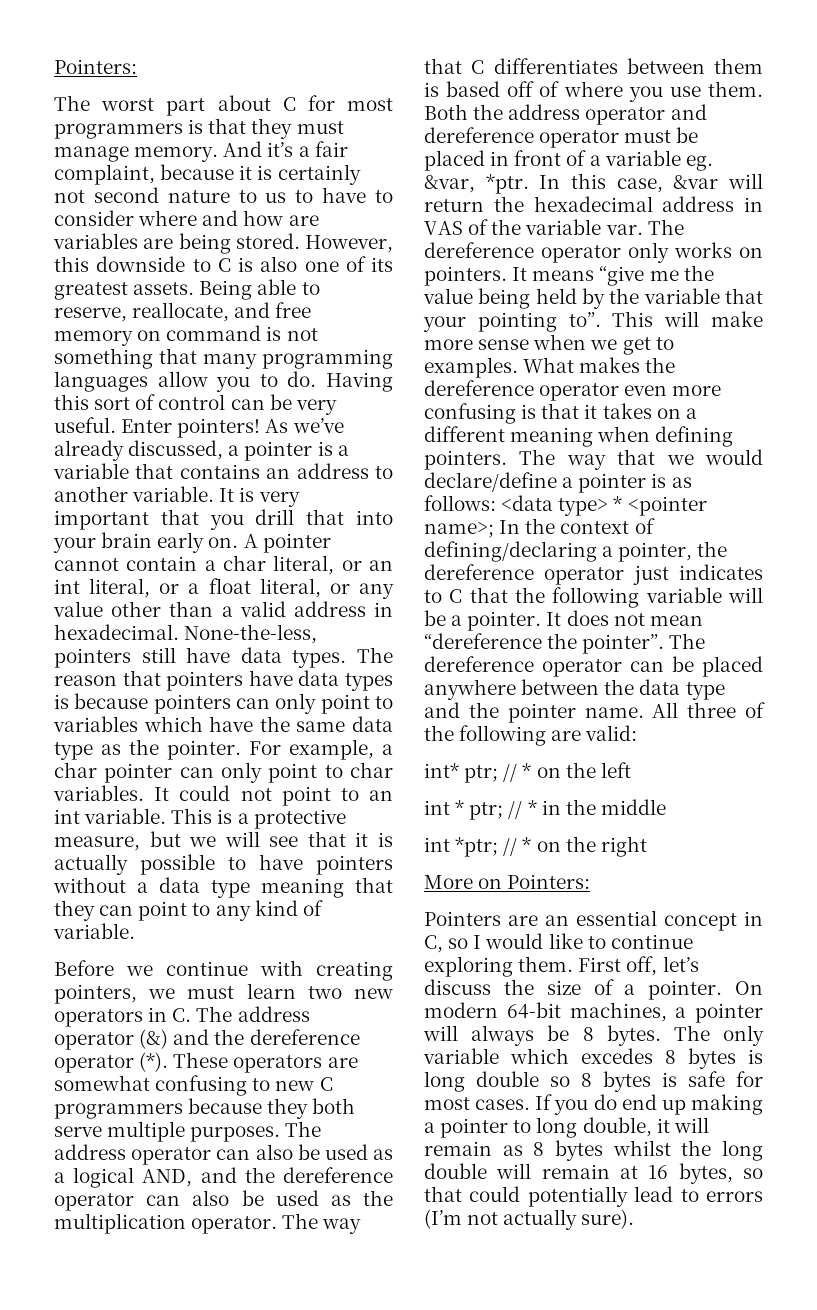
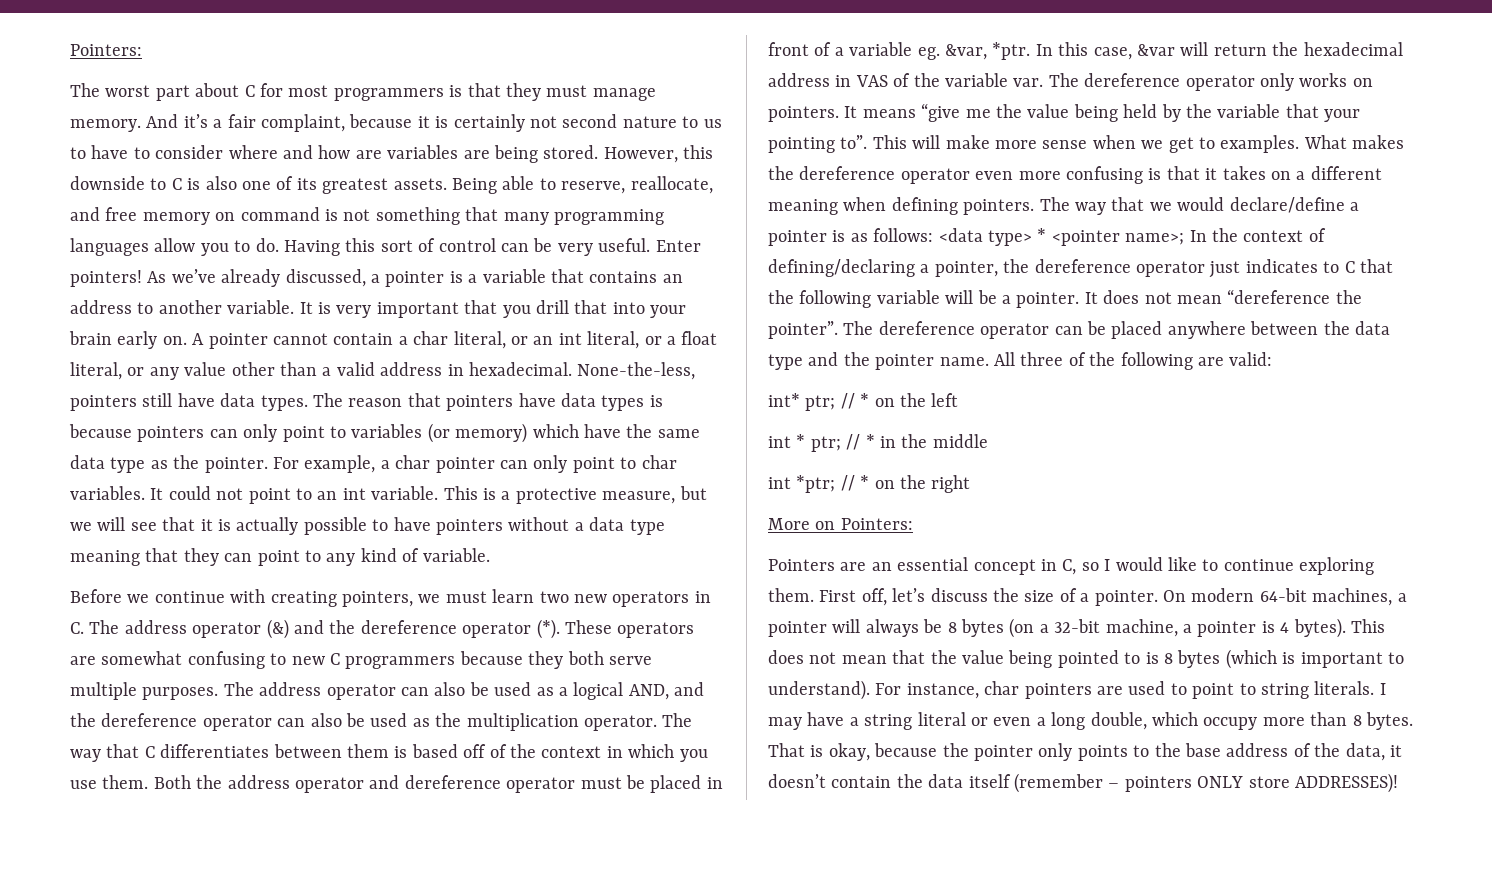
- The reason that pointers have data types is because pointers can only point to variables which have the same data type as the pointer.
+ The reason that pointers have data types is because pointers can only point to variables (or memory) which have the same data type as the pointer.
- The way that C differentiates between them is based off of where you use them.
+ The way that C differentiates between them is based off of the context in which you use them.
- On modern 64-bit machines, a pointer will always be 8 bytes. The only variable which excedes 8 bytes is long double so 8 bytes is safe for most cases. If you do end up making a pointer to long double, it will remain as 8 bytes whilst the long double will remain at 16 bytes, so that could potentially lead to errors (I’m not actually sure).
+ On modern 64-bit machines, a pointer will always be 8 bytes (on a 32-bit machine, a pointer is 4 bytes). This does not mean that the value being pointed to is 8 bytes (which is important to understand). For instance, char pointers are used to point to string literals. I may have a string literal or even a long double, which occupy more than 8 bytes. That is okay, because the pointer only points to the base address of the data, it doesn’t contain the data itself (remember – pointers ONLY store ADDRESSES)!

